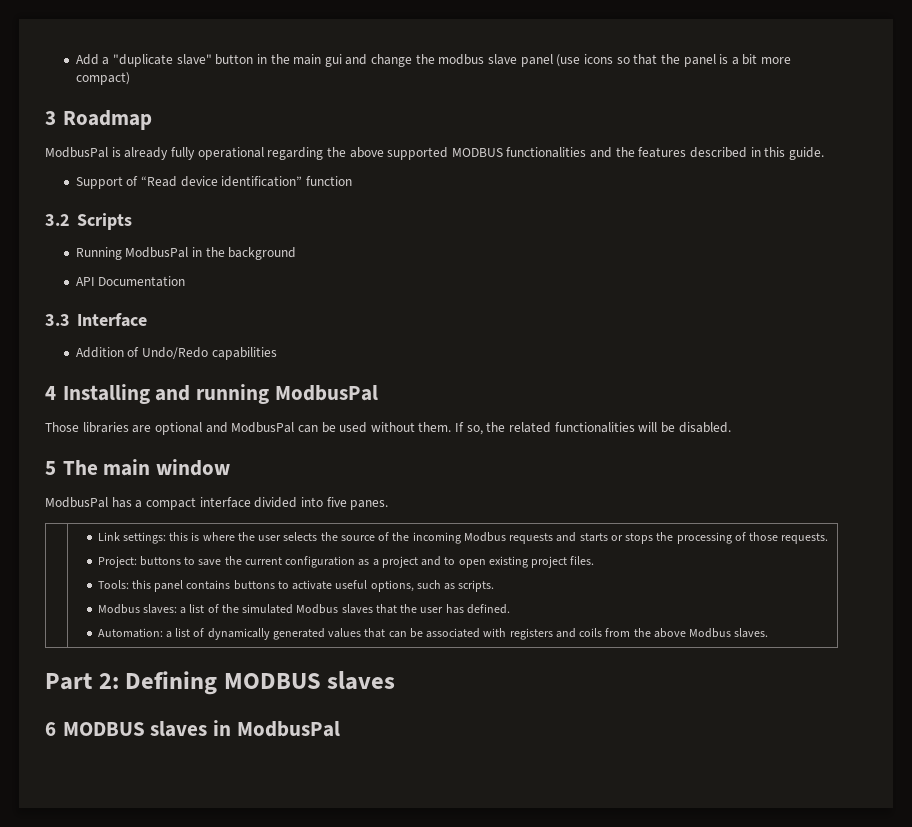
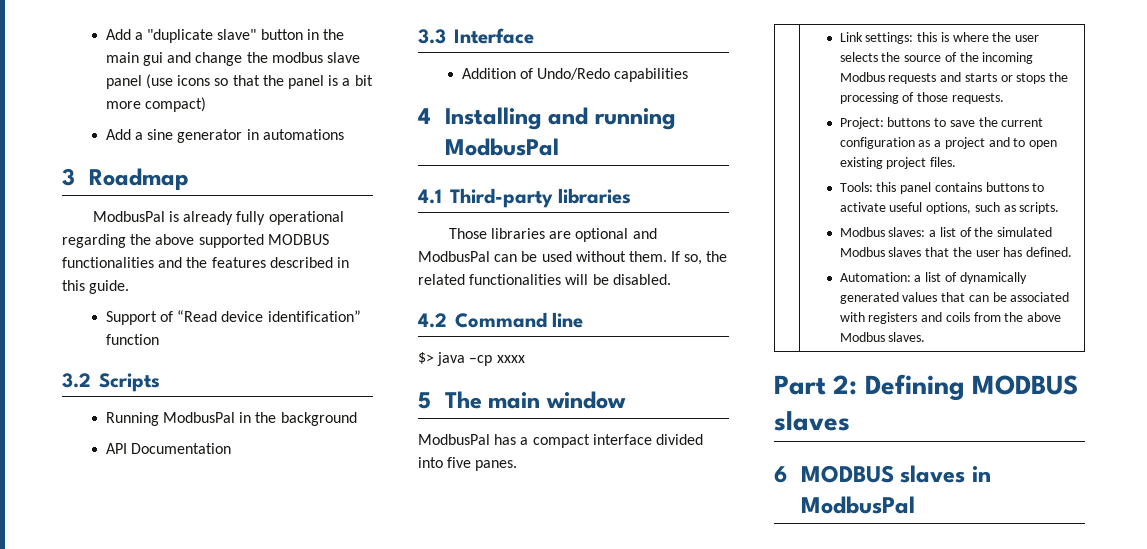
+ Add a sine generator in automations
+ 4.1 Third-party libraries
+ 4.2 Command line
+ $> java –cp xxxx

